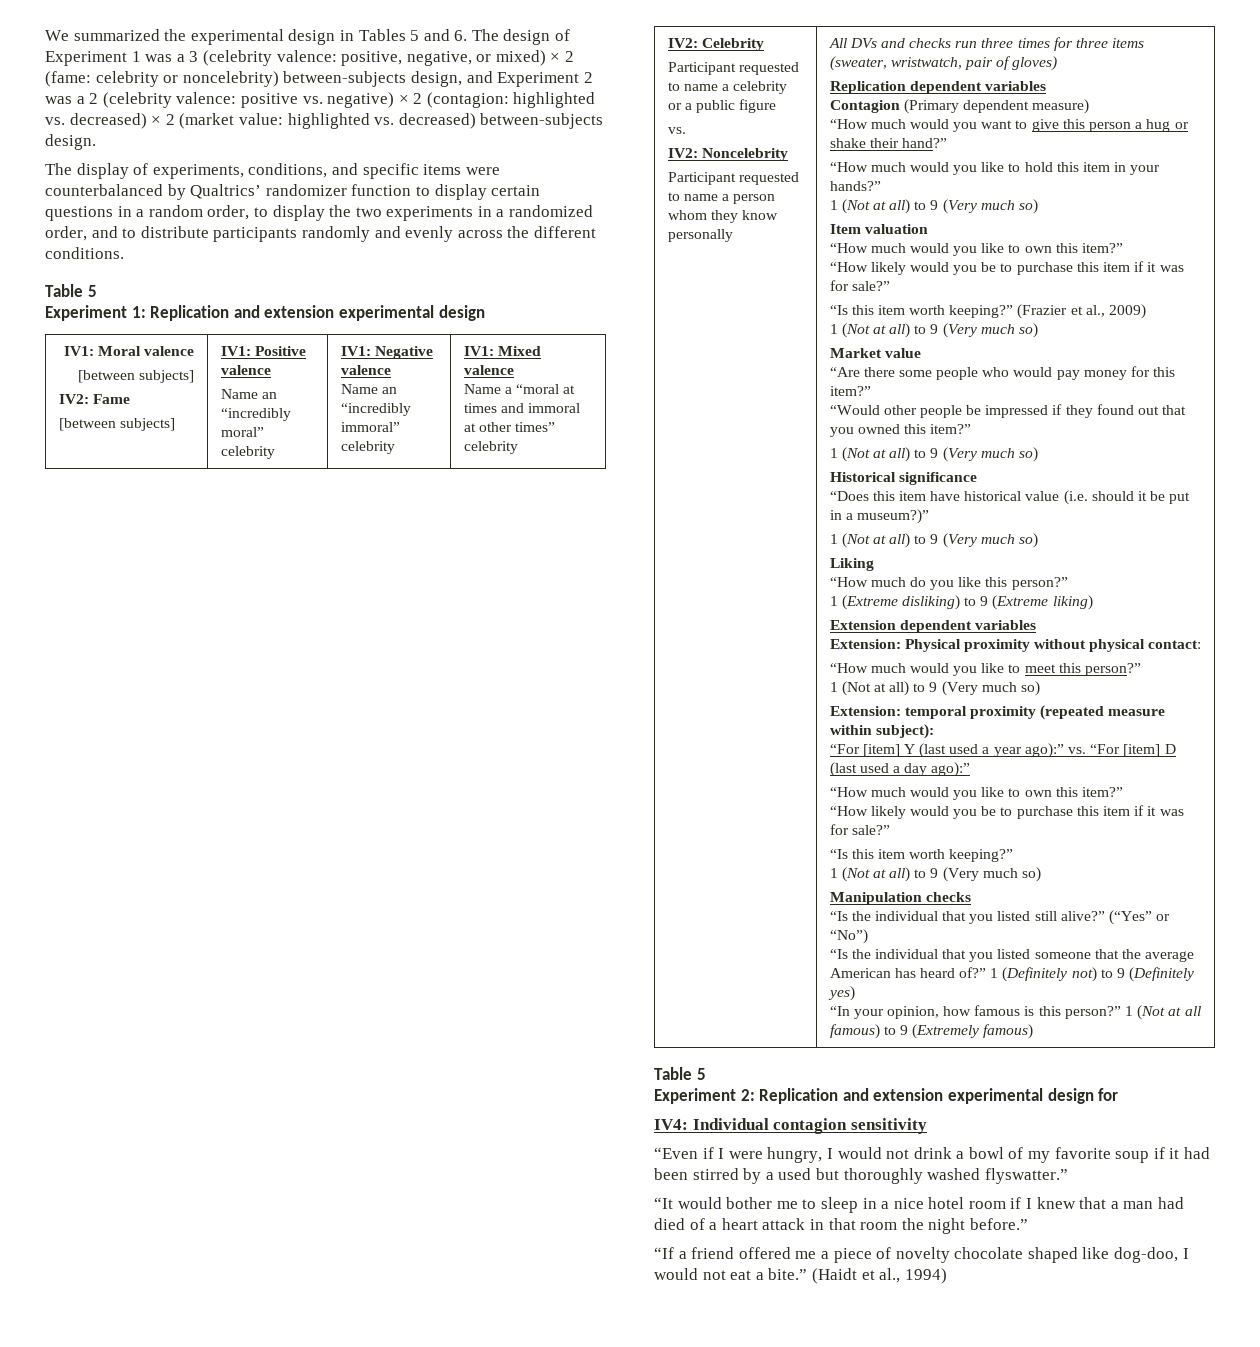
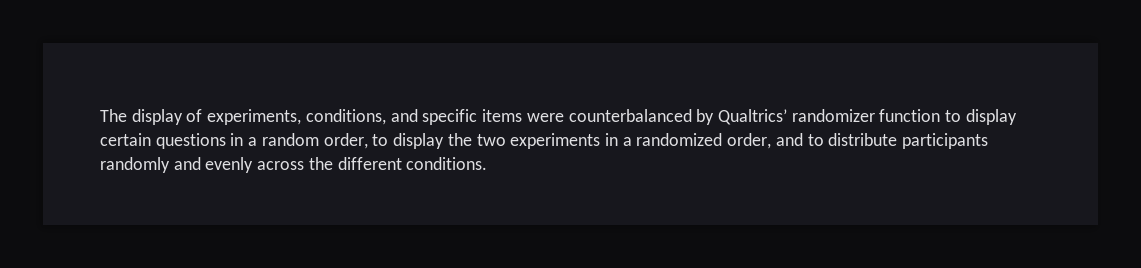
- We summarized the experimental design in Tables 5 and 6. The design of Experiment 1 was a 3 (celebrity valence: positive, negative, or mixed) × 2 (fame: celebrity or noncelebrity) between-subjects design, and Experiment 2 was a 2 (celebrity valence: positive vs. negative) × 2 (contagion: highlighted vs. decreased) × 2 (market value: highlighted vs. decreased) between-subjects design.
  The display of experiments, conditions, and specific items were counterbalanced by Qualtrics’ randomizer function to display certain questions in a random order, to display the two experiments in a randomized order, and to distribute participants randomly and evenly across the different conditions.
- Table 5
- Experiment 1: Replication and extension experimental design
- IV1: Moral valence
- [between subjects]
- IV2: Fame
- [between subjects] | IV1: Positive valence
- Name an “incredibly moral” celebrity | IV1: Negative valence
- Name an “incredibly immoral” celebrity | IV1: Mixed valence
- Name a “moral at times and immoral at other times” celebrity
- IV2: Celebrity
- Participant requested to name a celebrity or a public figure
- vs.
- IV2: Noncelebrity
- Participant requested to name a person whom they know personally | All DVs and checks run three times for three items (sweater, wristwatch, pair of gloves)
- Replication dependent variables
- Contagion (Primary dependent measure)
- “How much would you want to give this person a hug or shake their hand?”
- “How much would you like to hold this item in your hands?”
- 1 (Not at all) to 9 (Very much so)
- Item valuation
- “How much would you like to own this item?”
- “How likely would you be to purchase this item if it was for sale?”
- “Is this item worth keeping?” (Frazier et al., 2009)
- 1 (Not at all) to 9 (Very much so)
- Market value
- “Are there some people who would pay money for this item?”
- “Would other people be impressed if they found out that you owned this item?”
- 1 (Not at all) to 9 (Very much so)
- Historical significance
- “Does this item have historical value (i.e. should it be put in a museum?)”
- 1 (Not at all) to 9 (Very much so)
- Liking
- “How much do you like this person?”
- 1 (Extreme disliking) to 9 (Extreme liking)
- Extension dependent variables
- Extension: Physical proximity without physical contact:
- “How much would you like to meet this person?”
- 1 (Not at all) to 9 (Very much so)
- Extension: temporal proximity (repeated measure within subject):
- “For [item] Y (last used a year ago):” vs. “For [item] D (last used a day ago):”
- “How much would you like to own this item?”
- “How likely would you be to purchase this item if it was for sale?”
- “Is this item worth keeping?”
- 1 (Not at all) to 9 (Very much so)
- Manipulation checks
- “Is the individual that you listed still alive?” (“Yes” or “No”)
- “Is the individual that you listed someone that the average American has heard of?” 1 (Definitely not) to 9 (Definitely yes)
- “In your opinion, how famous is this person?” 1 (Not at all famous) to 9 (Extremely famous)
- Table 5
- Experiment 2: Replication and extension experimental design for
- IV4: Individual contagion sensitivity
- “Even if I were hungry, I would not drink a bowl of my favorite soup if it had been stirred by a used but thoroughly washed flyswatter.”
- “It would bother me to sleep in a nice hotel room if I knew that a man had died of a heart attack in that room the night before.”
- “If a friend offered me a piece of novelty chocolate shaped like dog-doo, I would not eat a bite.” (Haidt et al., 1994)

